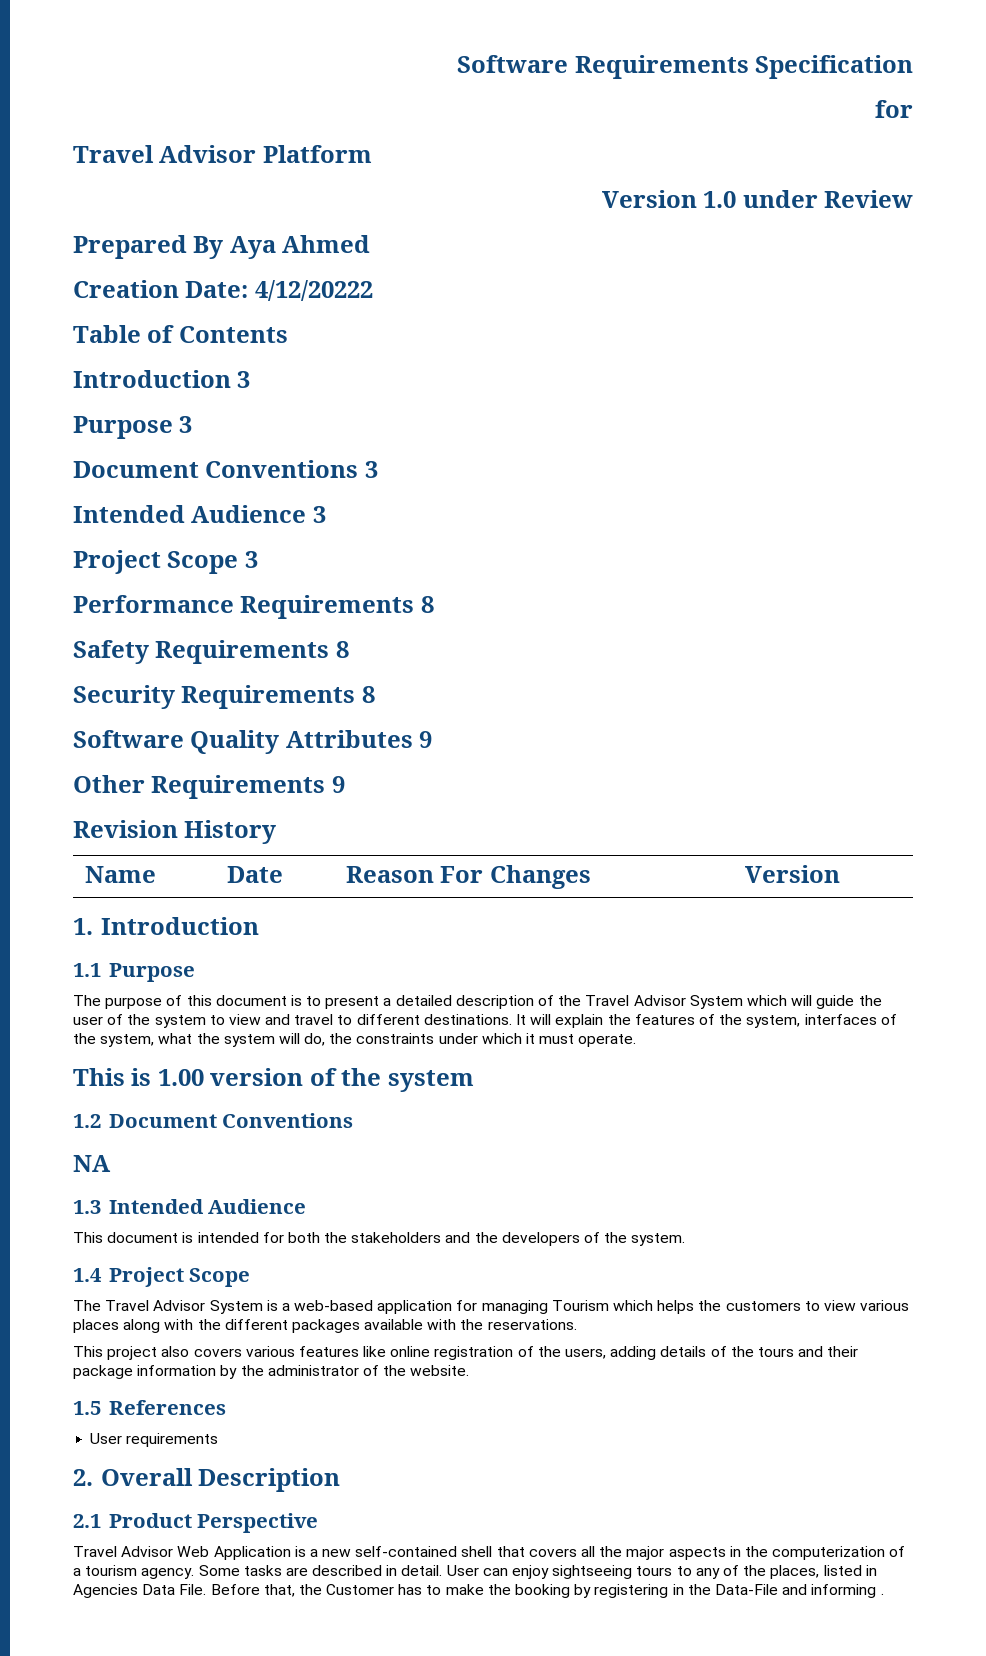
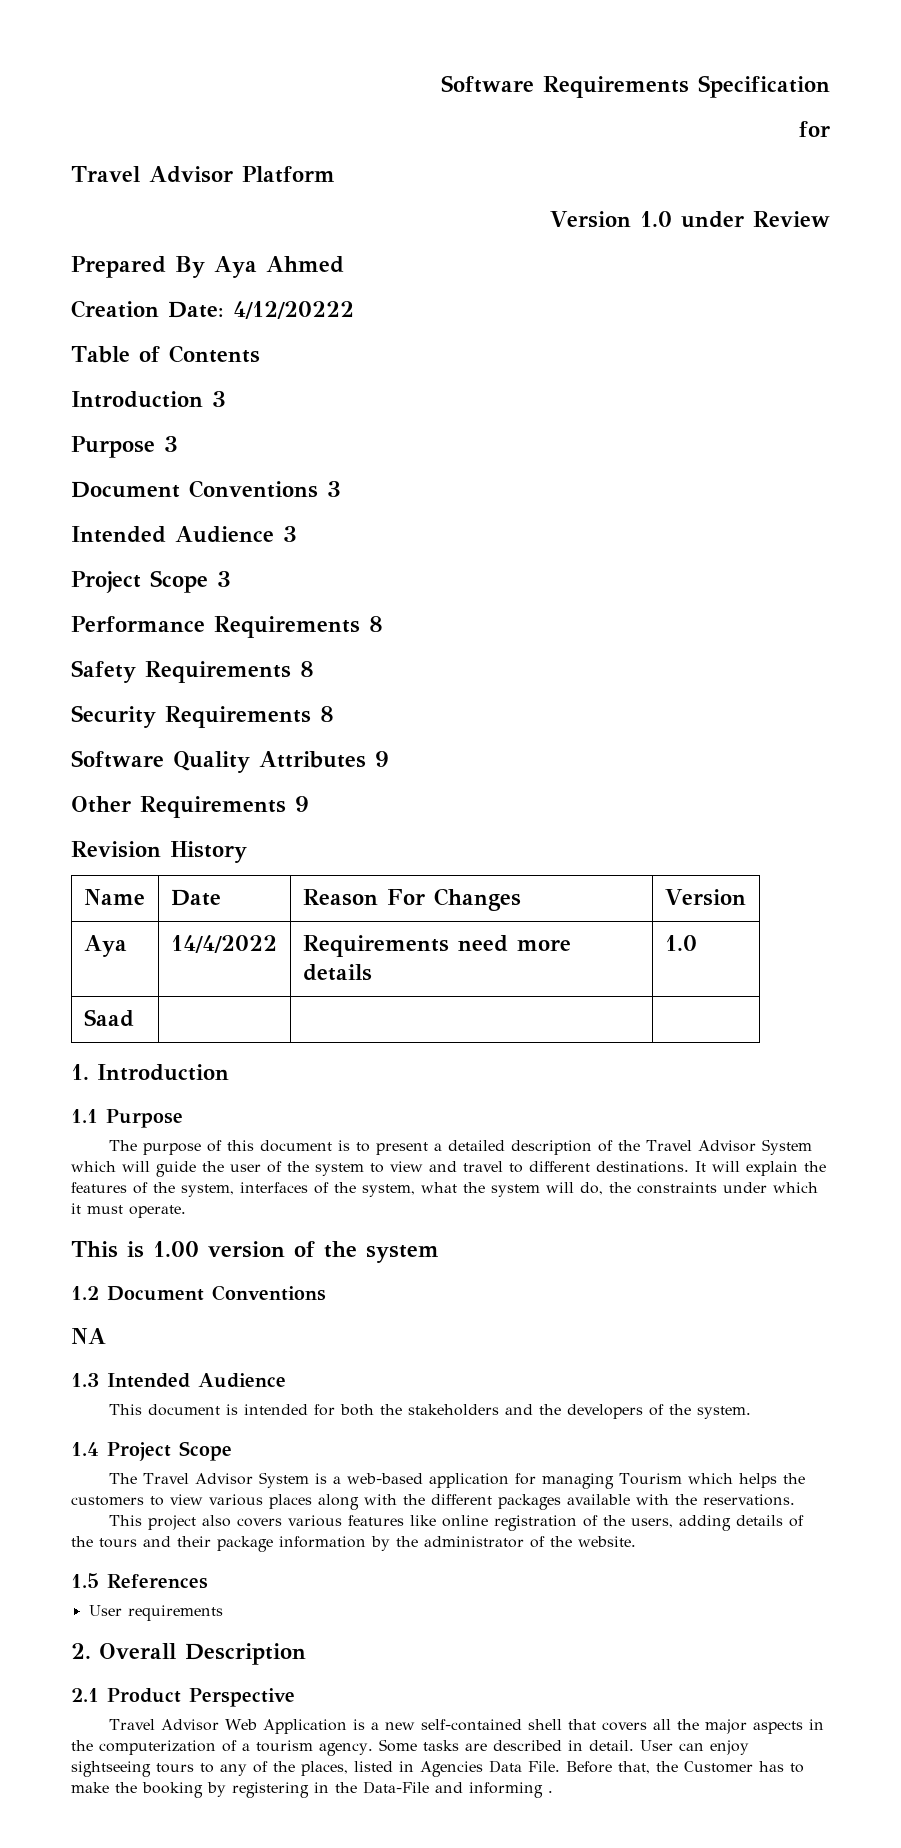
+ Aya | 14/4/2022 | Requirements need more details | 1.0
+ Saad | | |

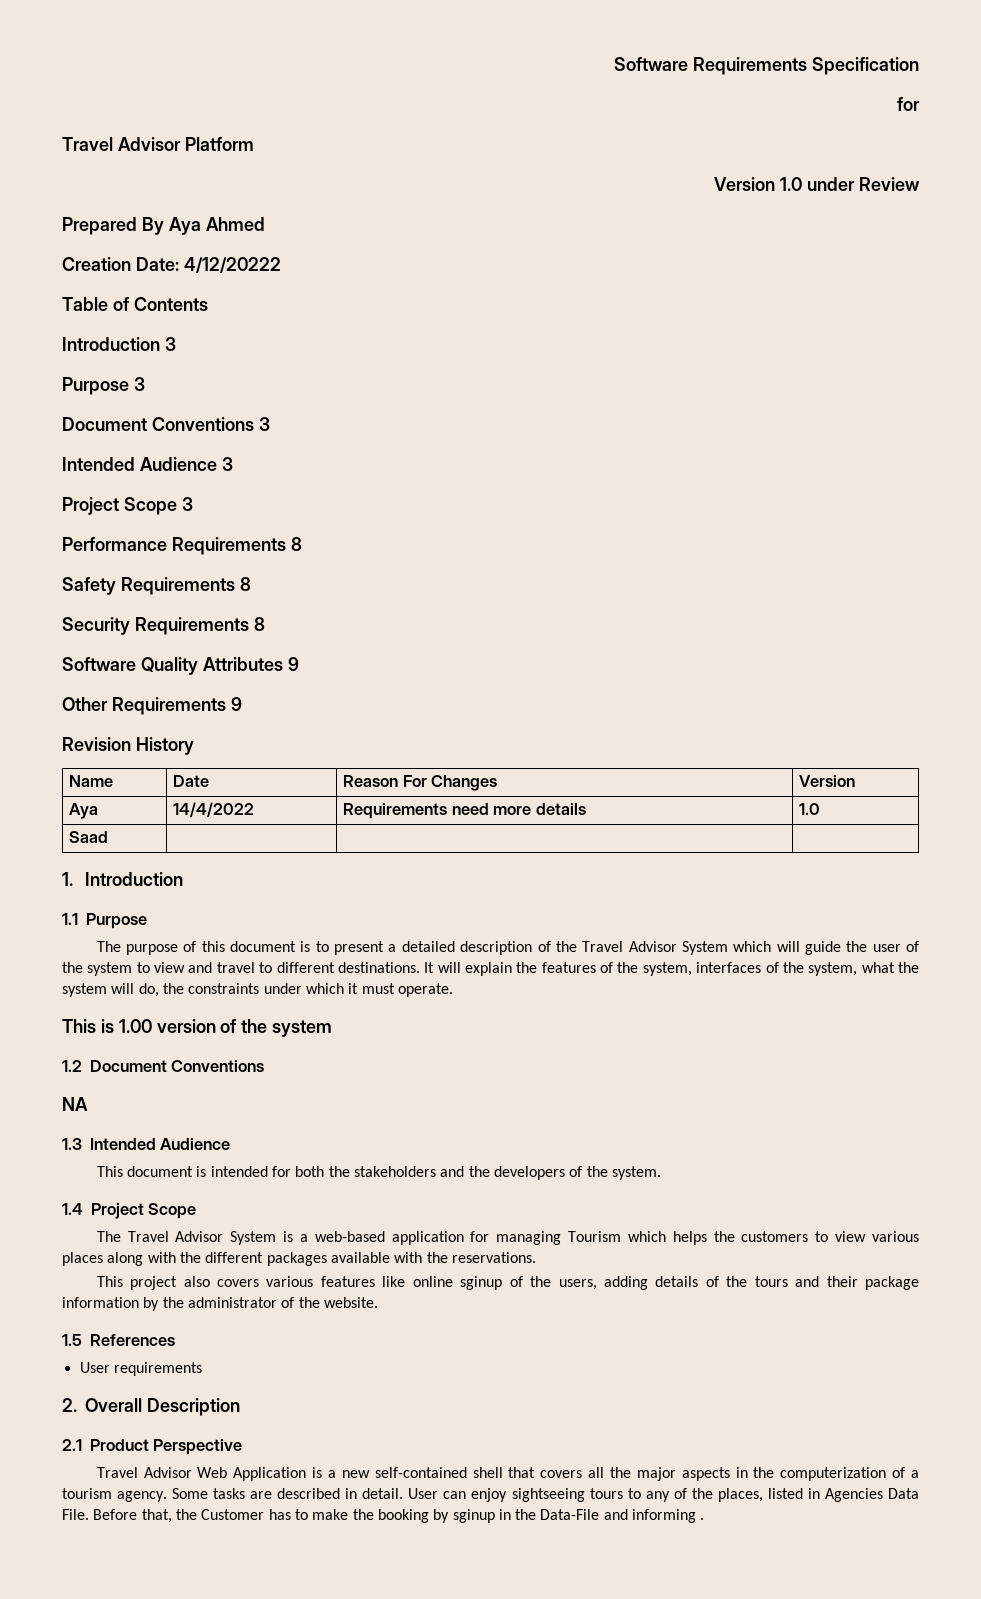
- This project also covers various features like online registration of the users, adding details of the tours and their package information by the administrator of the website.
+ This project also covers various features like online sginup of the users, adding details of the tours and their package information by the administrator of the website.
- Before that, the Customer has to make the booking by registering in the Data-File and informing .
+ Before that, the Customer has to make the booking by sginup in the Data-File and informing .

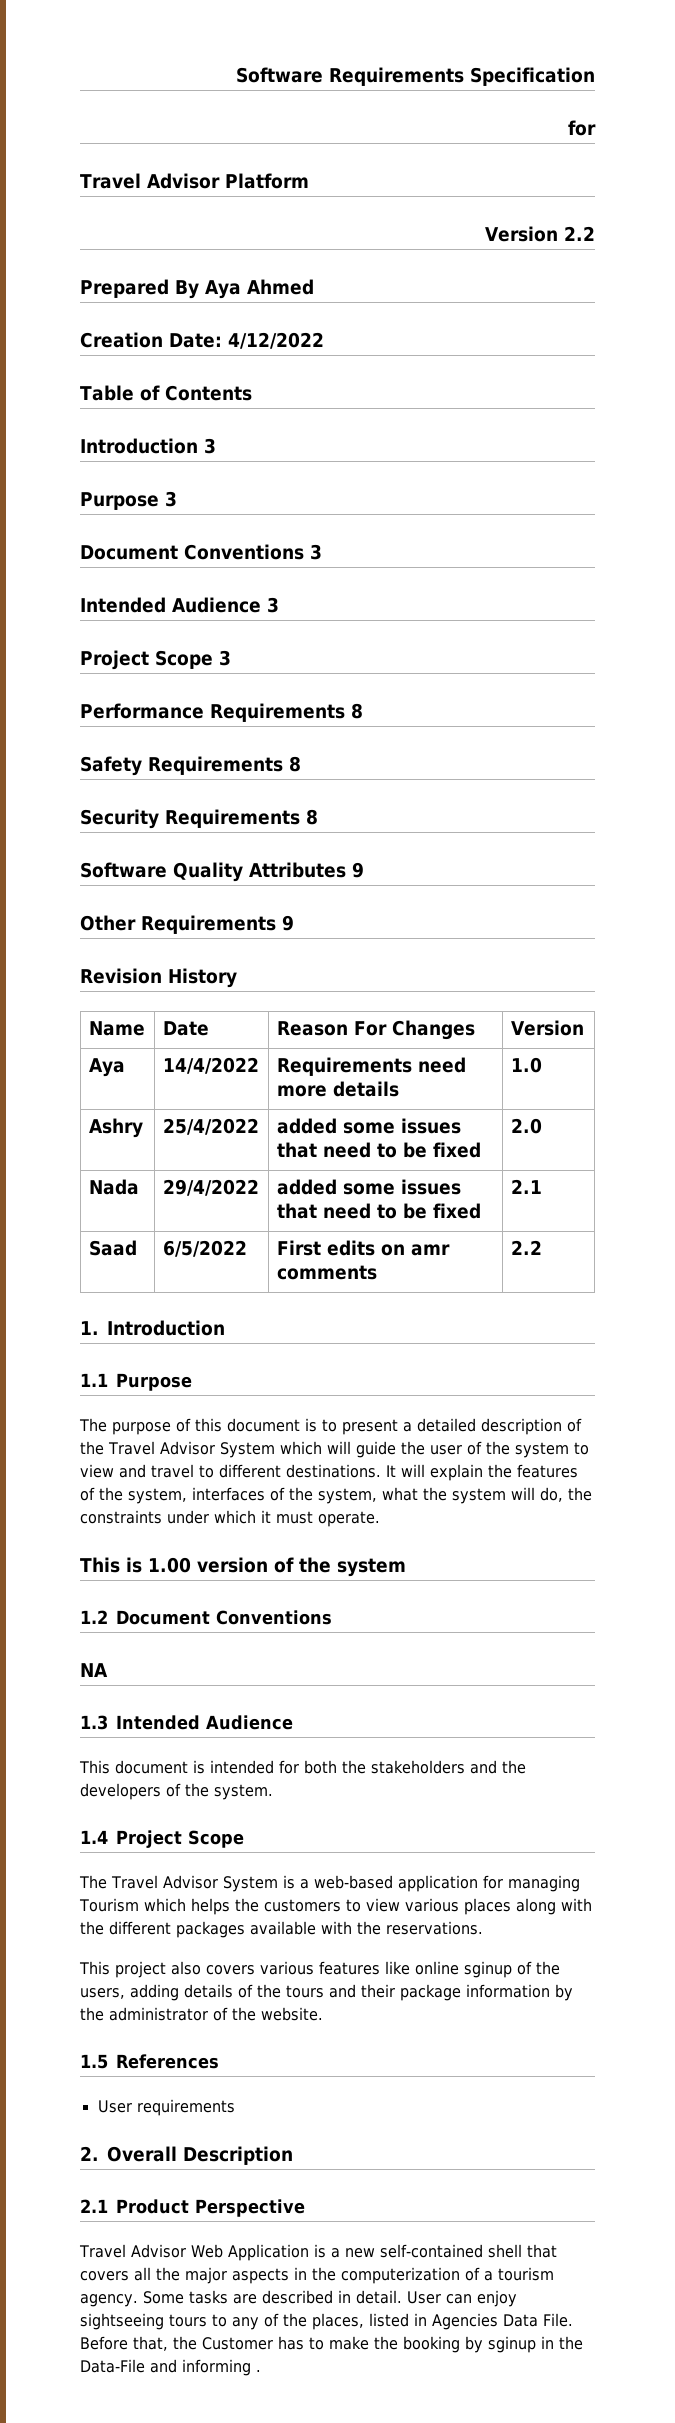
- Version 1.0 under Review
+ Version 2.2
- Creation Date: 4/12/20222
+ Creation Date: 4/12/2022
- Saad | | |
+ Ashry | 25/4/2022 | added some issues that need to be fixed | 2.0
+ Nada | 29/4/2022 | added some issues that need to be fixed | 2.1
+ Saad | 6/5/2022 | First edits on amr comments | 2.2

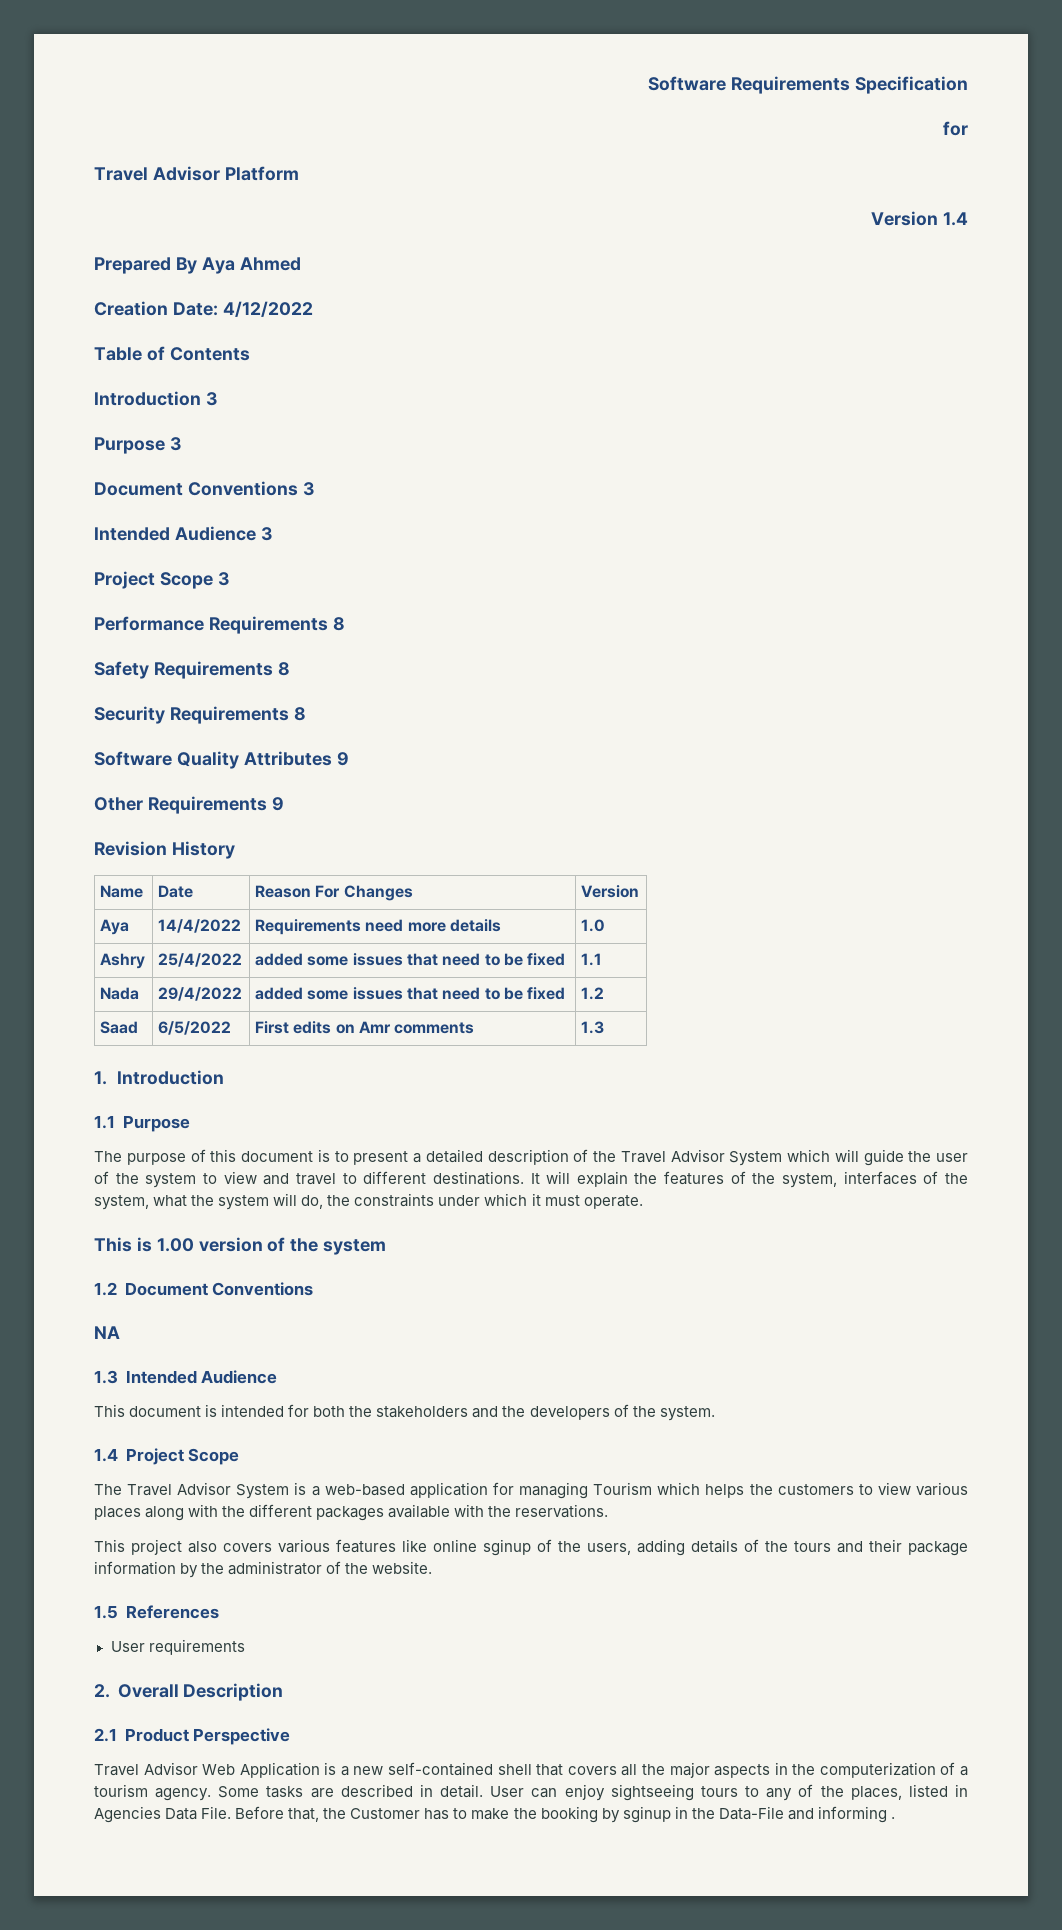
- Version 2.2
+ Version 1.4
- Ashry | 25/4/2022 | added some issues that need to be fixed | 2.0
+ Ashry | 25/4/2022 | added some issues that need to be fixed | 1.1
- Nada | 29/4/2022 | added some issues that need to be fixed | 2.1
+ Nada | 29/4/2022 | added some issues that need to be fixed | 1.2
- Saad | 6/5/2022 | First edits on amr comments | 2.2
+ Saad | 6/5/2022 | First edits on Amr comments | 1.3

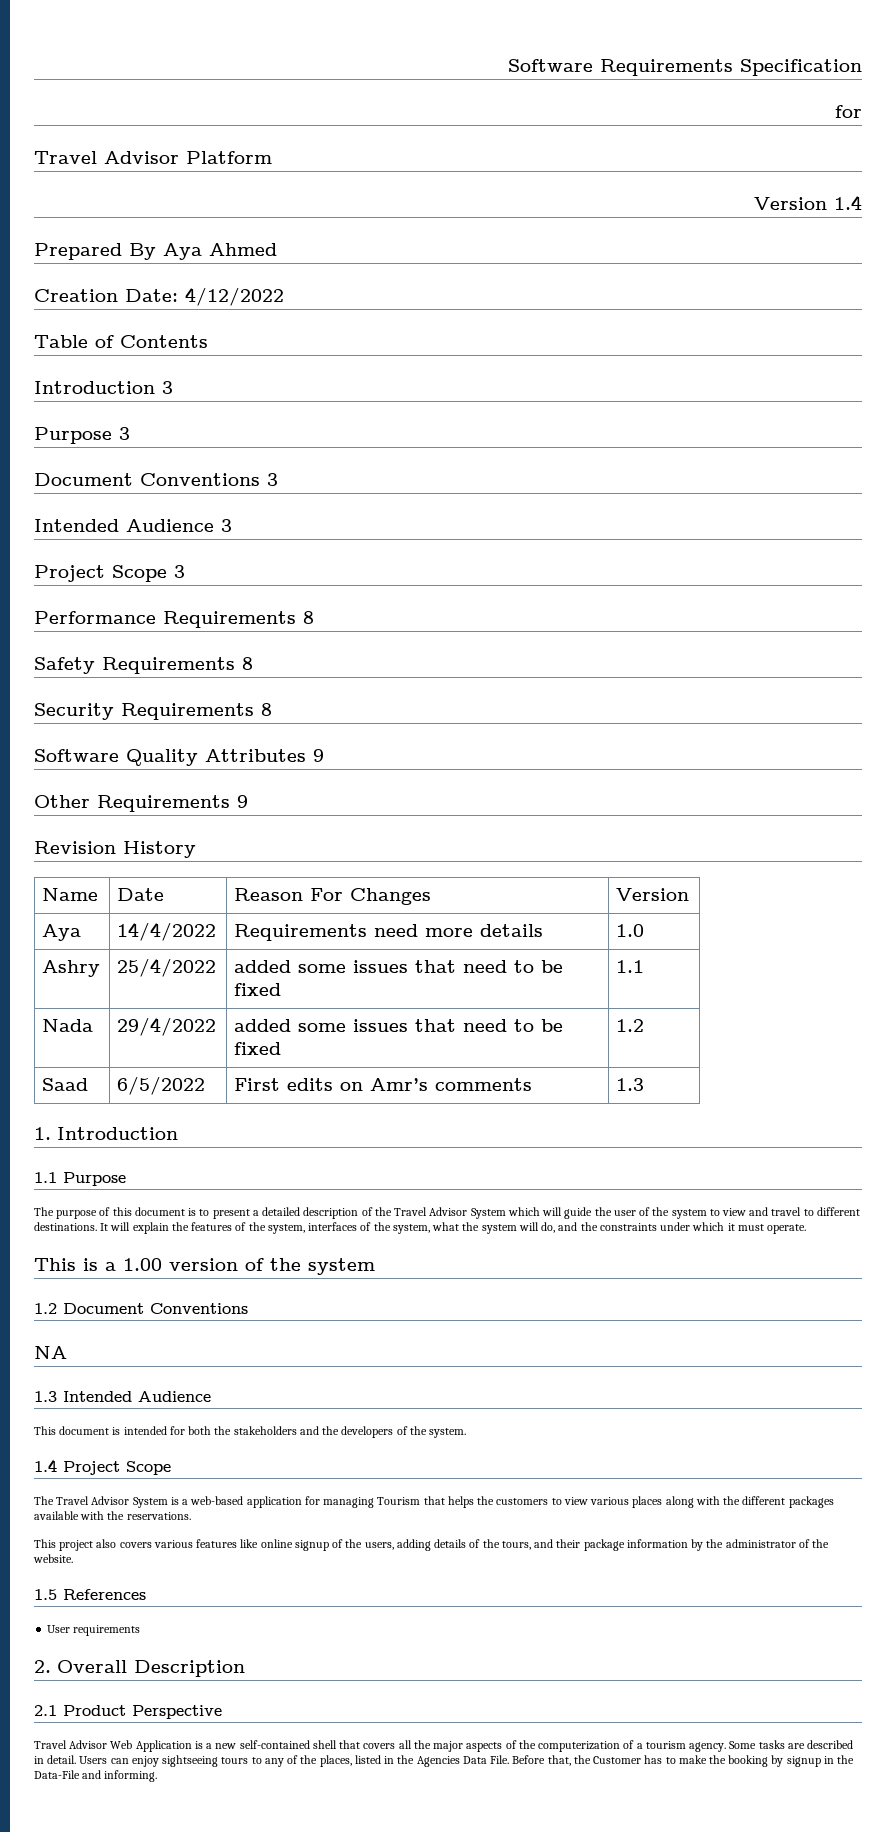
- Saad | 6/5/2022 | First edits on Amr comments | 1.3
+ Saad | 6/5/2022 | First edits on Amr’s comments | 1.3
- It will explain the features of the system, interfaces of the system, what the system will do, the constraints under which it must operate.
+ It will explain the features of the system, interfaces of the system, what the system will do, and the constraints under which it must operate.
- This is 1.00 version of the system
+ This is a 1.00 version of the system
- The Travel Advisor System is a web-based application for managing Tourism which helps the customers to view various places along with the different packages available with the reservations.
+ The Travel Advisor System is a web-based application for managing Tourism that helps the customers to view various places along with the different packages available with the reservations.
- This project also covers various features like online sginup of the users, adding details of the tours and their package information by the administrator of the website.
+ This project also covers various features like online signup of the users, adding details of the tours, and their package information by the administrator of the website.
- Travel Advisor Web Application is a new self-contained shell that covers all the major aspects in the computerization of a tourism agency.
+ Travel Advisor Web Application is a new self-contained shell that covers all the major aspects of the computerization of a tourism agency.
- User can enjoy sightseeing tours to any of the places, listed in Agencies Data File.
+ Users can enjoy sightseeing tours to any of the places, listed in the Agencies Data File.
- Before that, the Customer has to make the booking by sginup in the Data-File and informing .
+ Before that, the Customer has to make the booking by signup in the Data-File and informing.

